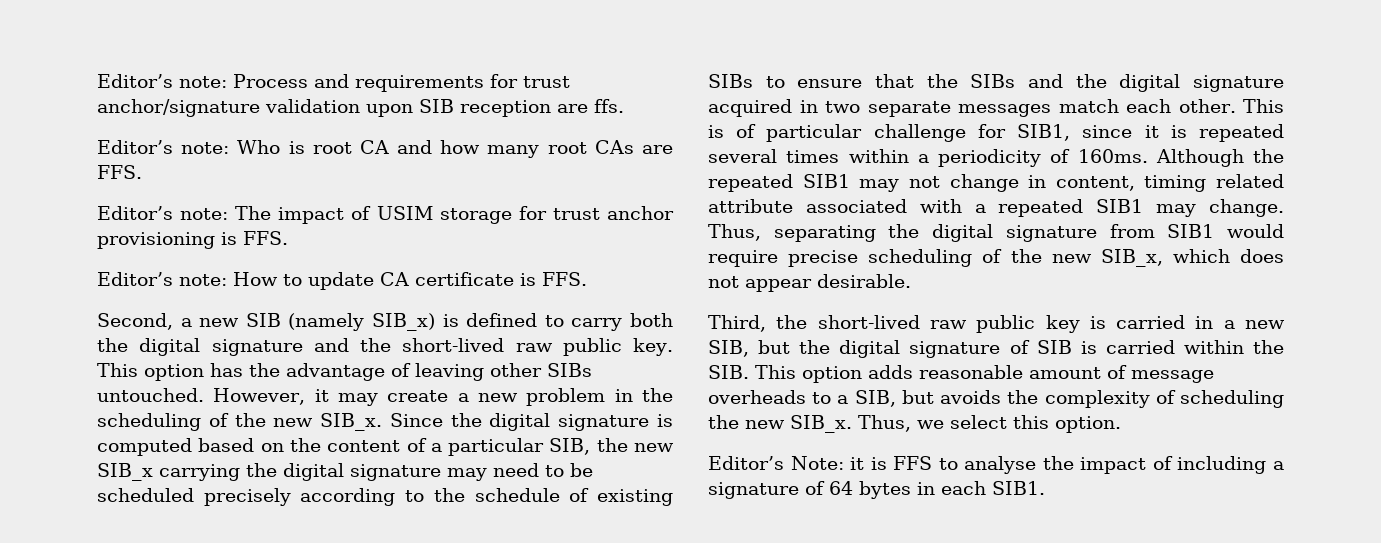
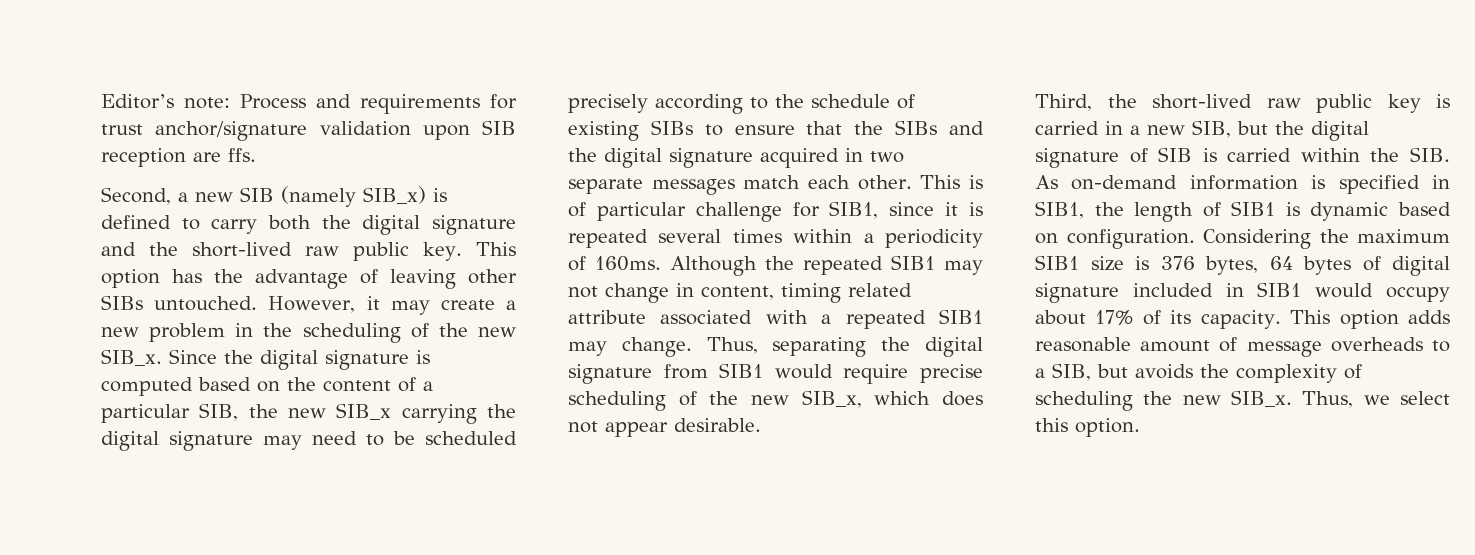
- Editor’s note: Who is root CA and how many root CAs are FFS.
- Editor’s note: The impact of USIM storage for trust anchor provisioning is FFS.
- Editor’s note: How to update CA certificate is FFS.
- Third, the short-lived raw public key is carried in a new SIB, but the digital signature of SIB is carried within the SIB. This option adds reasonable amount of message overheads to a SIB, but avoids the complexity of scheduling the new SIB_x.
+ Third, the short-lived raw public key is carried in a new SIB, but the digital signature of SIB is carried within the SIB. As on-demand information is specified in SIB1, the length of SIB1 is dynamic based on configuration. Considering the maximum SIB1 size is 376 bytes, 64 bytes of digital signature included in SIB1 would occupy about 17% of its capacity. This option adds reasonable amount of message overheads to a SIB, but avoids the complexity of scheduling the new SIB_x.
- Editor’s Note: it is FFS to analyse the impact of including a signature of 64 bytes in each SIB1.

